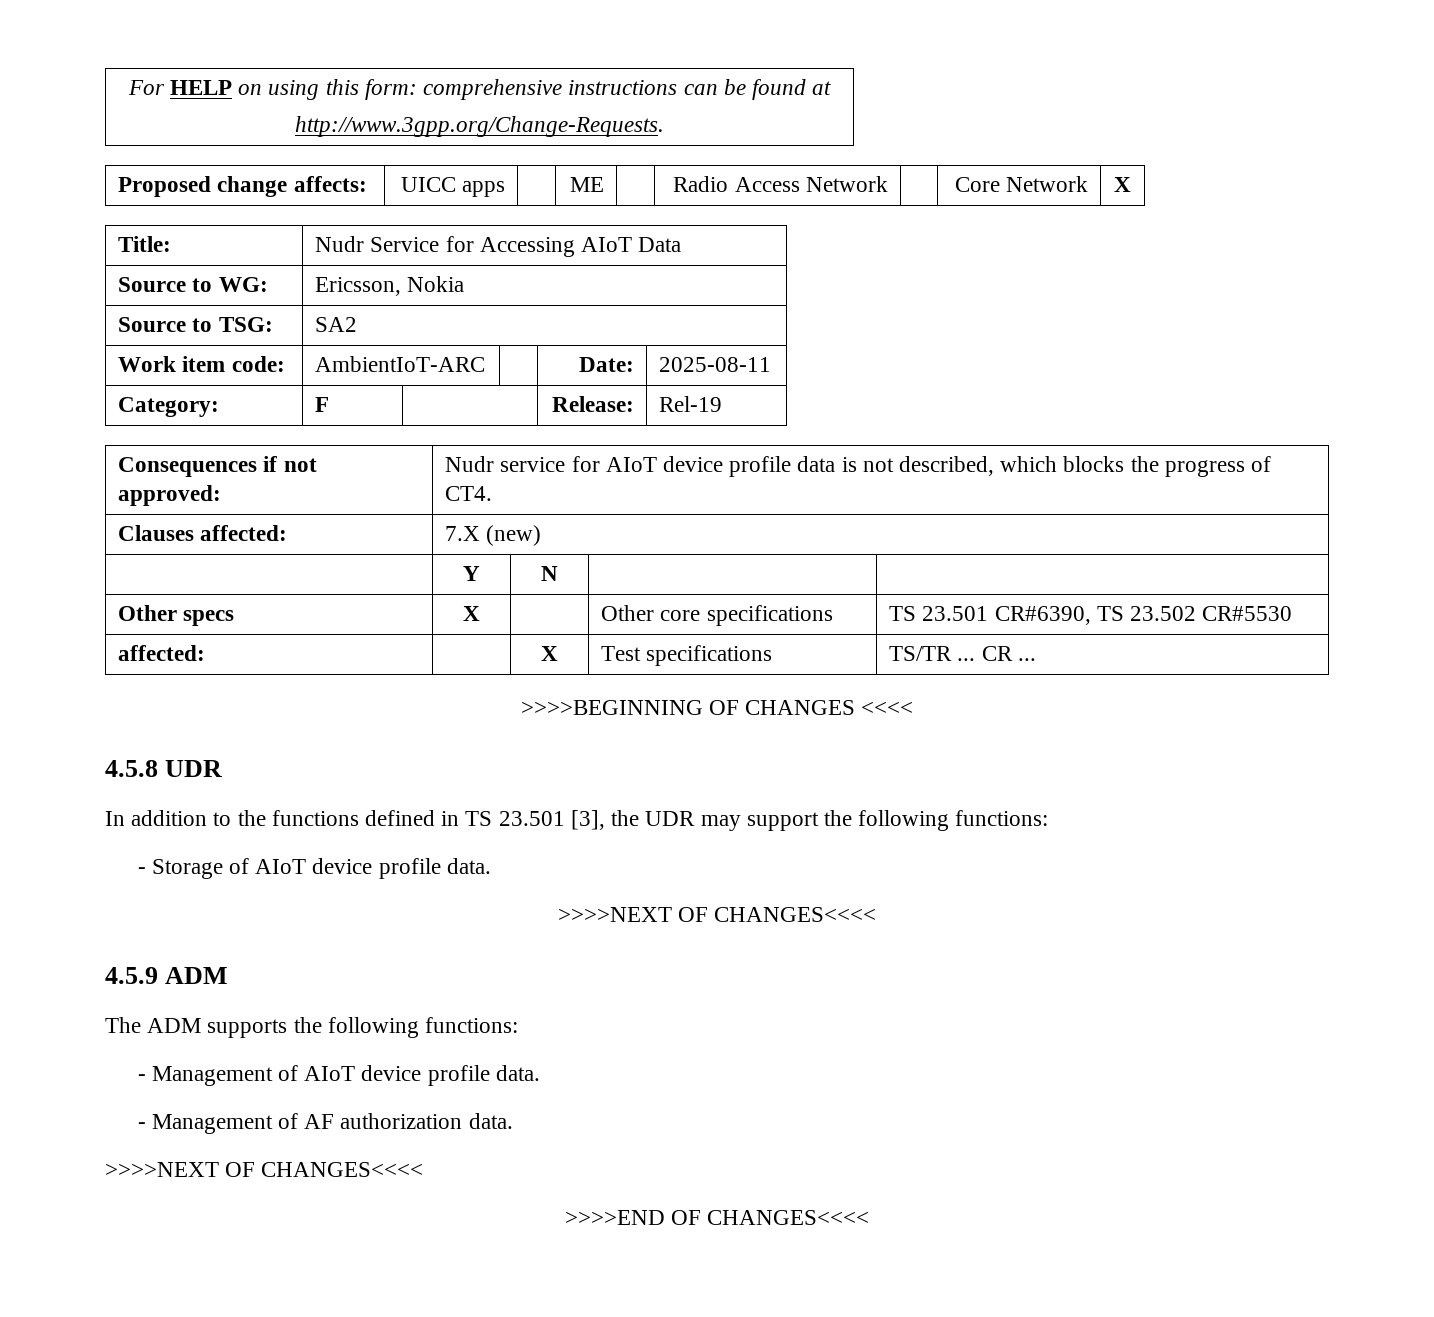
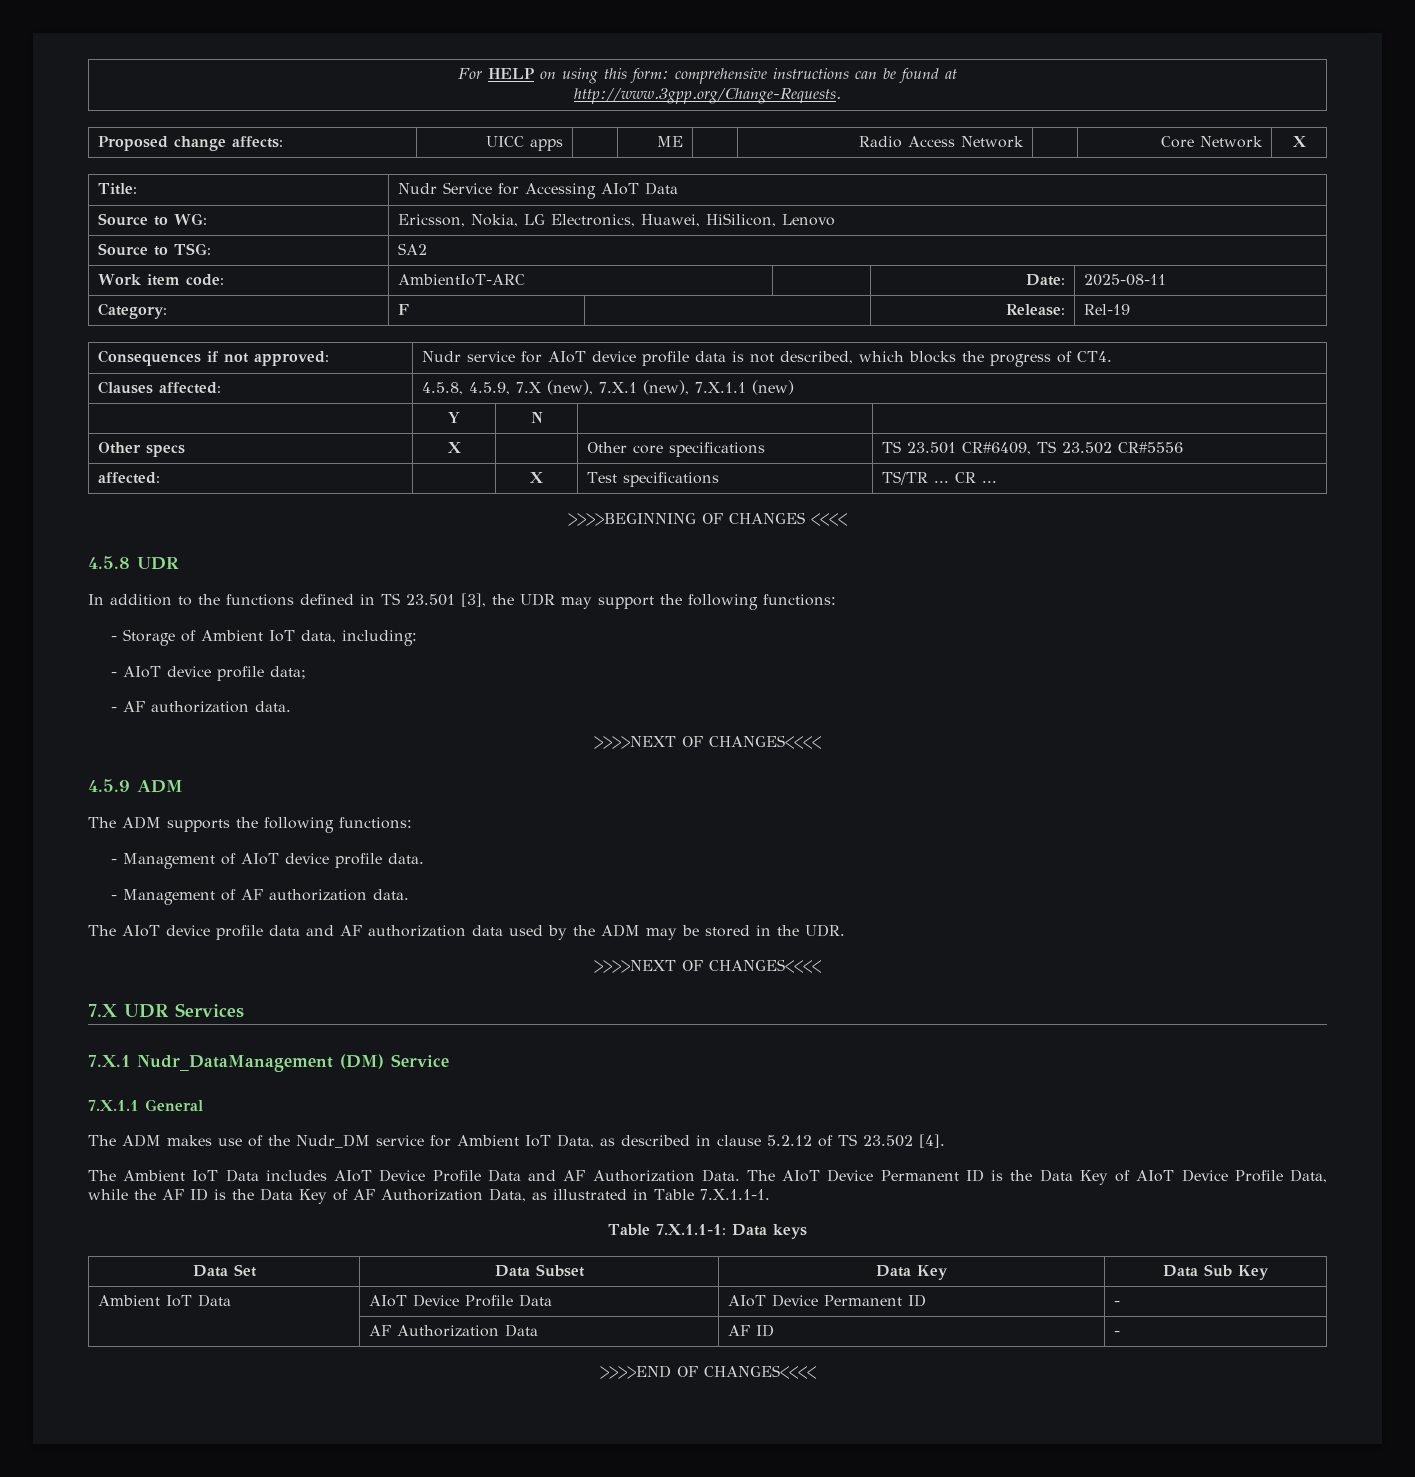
- Source to WG: | Ericsson, Nokia
+ Source to WG: | Ericsson, Nokia, LG Electronics, Huawei, HiSilicon, Lenovo
- Clauses affected: | 7.X (new)
+ Clauses affected: | 4.5.8, 4.5.9, 7.X (new), 7.X.1 (new), 7.X.1.1 (new)
- Other specs | X | | Other core specifications | TS 23.501 CR#6390, TS 23.502 CR#5530
+ Other specs | X | | Other core specifications | TS 23.501 CR#6409, TS 23.502 CR#5556
- - Storage of AIoT device profile data.
+ - Storage of Ambient IoT data, including:
+ - AIoT device profile data;
+ - AF authorization data.
  - Management of AF authorization data.
+ The AIoT device profile data and AF authorization data used by the ADM may be stored in the UDR.
  >>>>NEXT OF CHANGES<<<<
+ 7.X UDR Services
+ 7.X.1 Nudr_DataManagement (DM) Service
+ 7.X.1.1 General
+ The ADM makes use of the Nudr_DM service for Ambient IoT Data, as described in clause 5.2.12 of TS 23.502 [4].
+ The Ambient IoT Data includes AIoT Device Profile Data and AF Authorization Data. The AIoT Device Permanent ID is the Data Key of AIoT Device Profile Data, while the AF ID is the Data Key of AF Authorization Data, as illustrated in Table 7.X.1.1-1.
+ Table 7.X.1.1-1: Data keys
+ Data Set | Data Subset | Data Key | Data Sub Key
+ Ambient IoT Data | AIoT Device Profile Data | AIoT Device Permanent ID | -
+ | AF Authorization Data | AF ID | -

